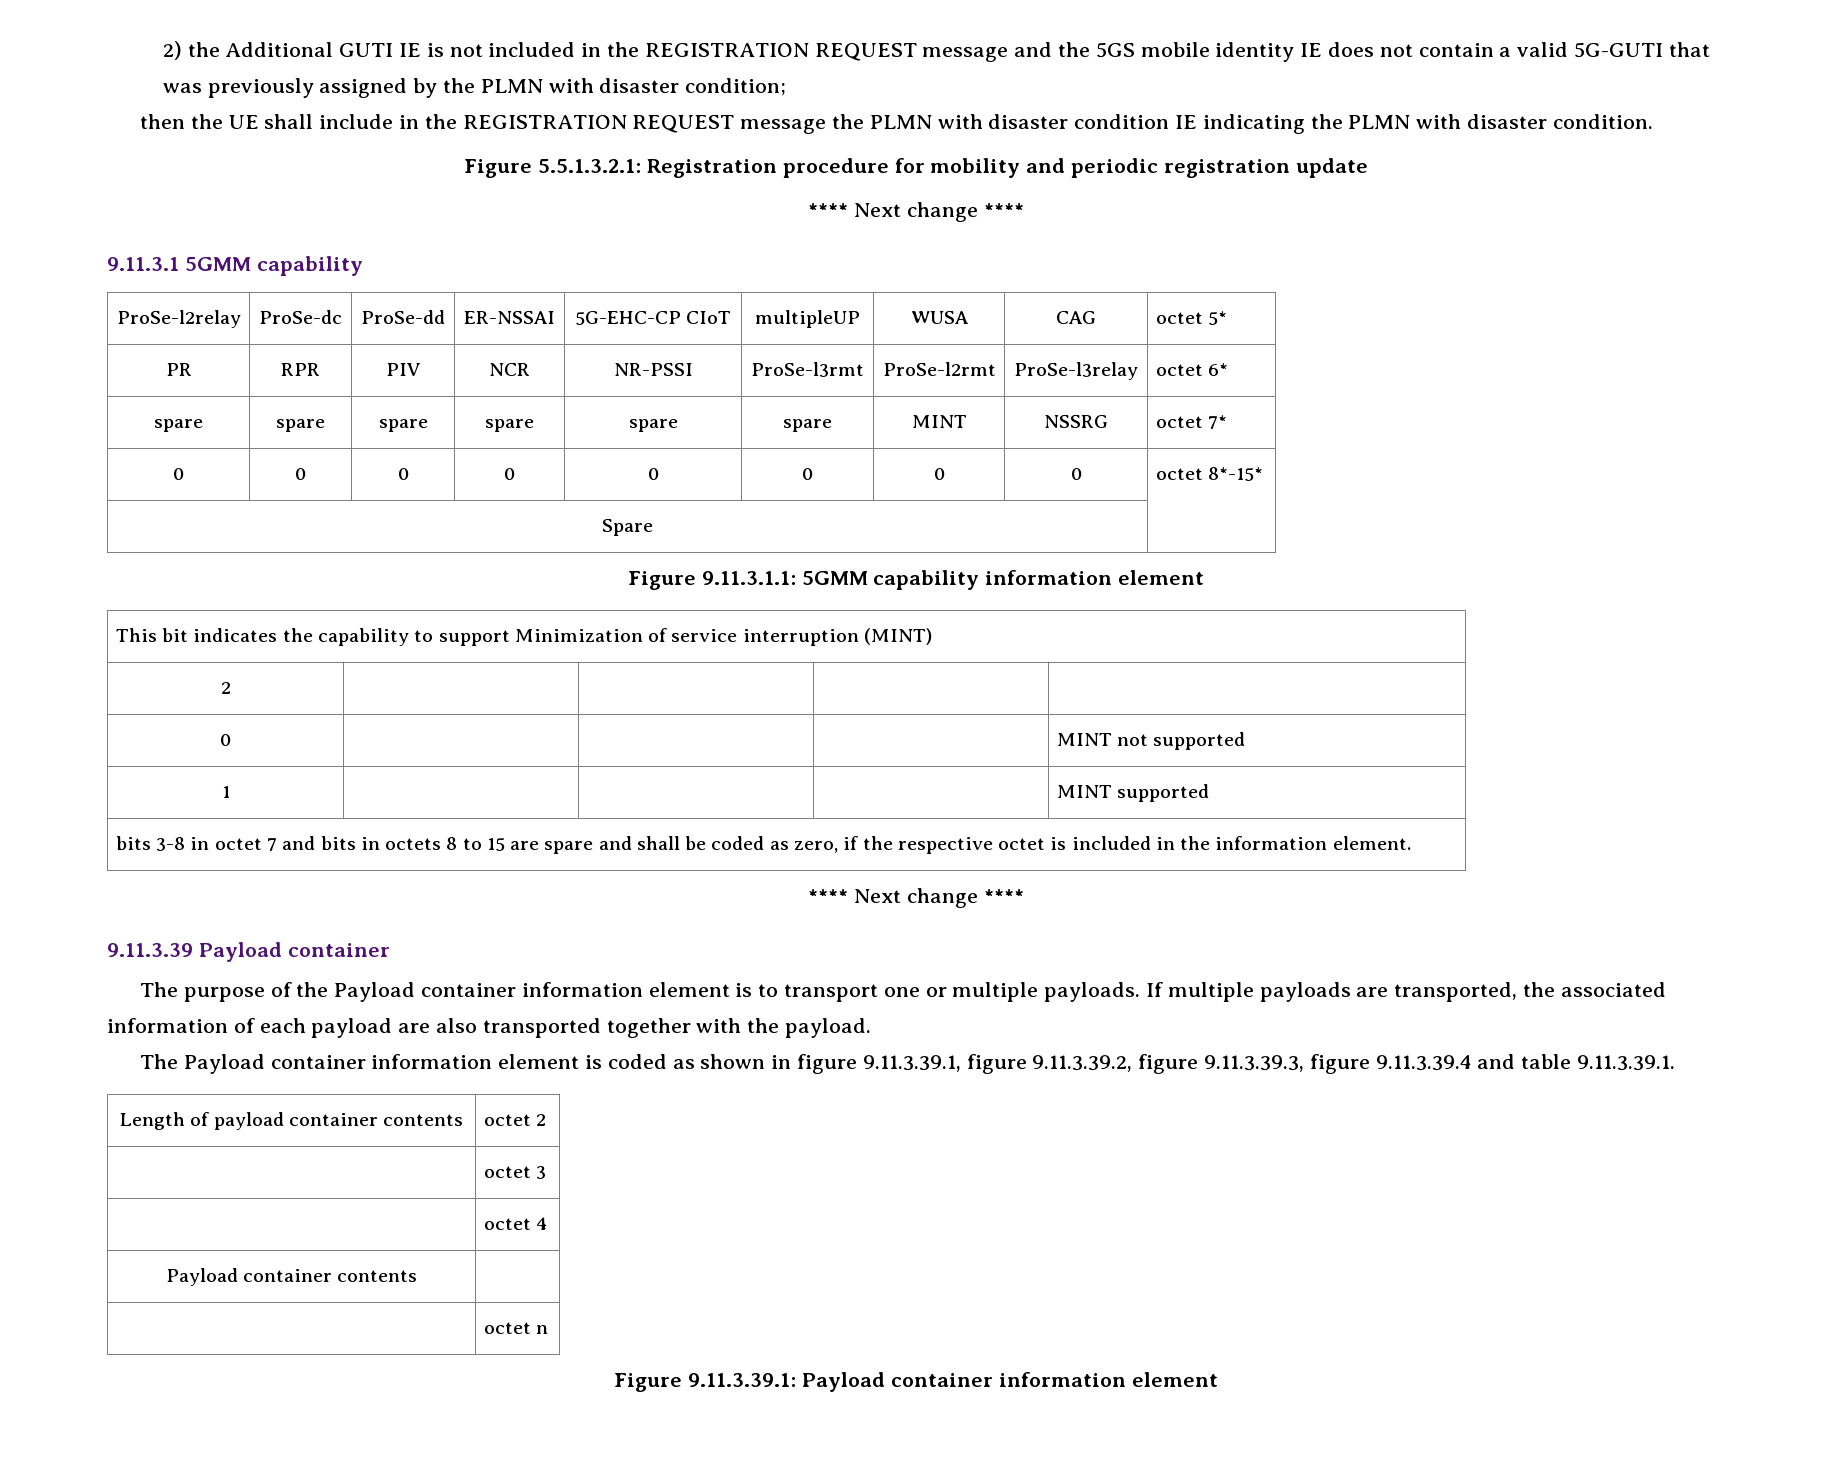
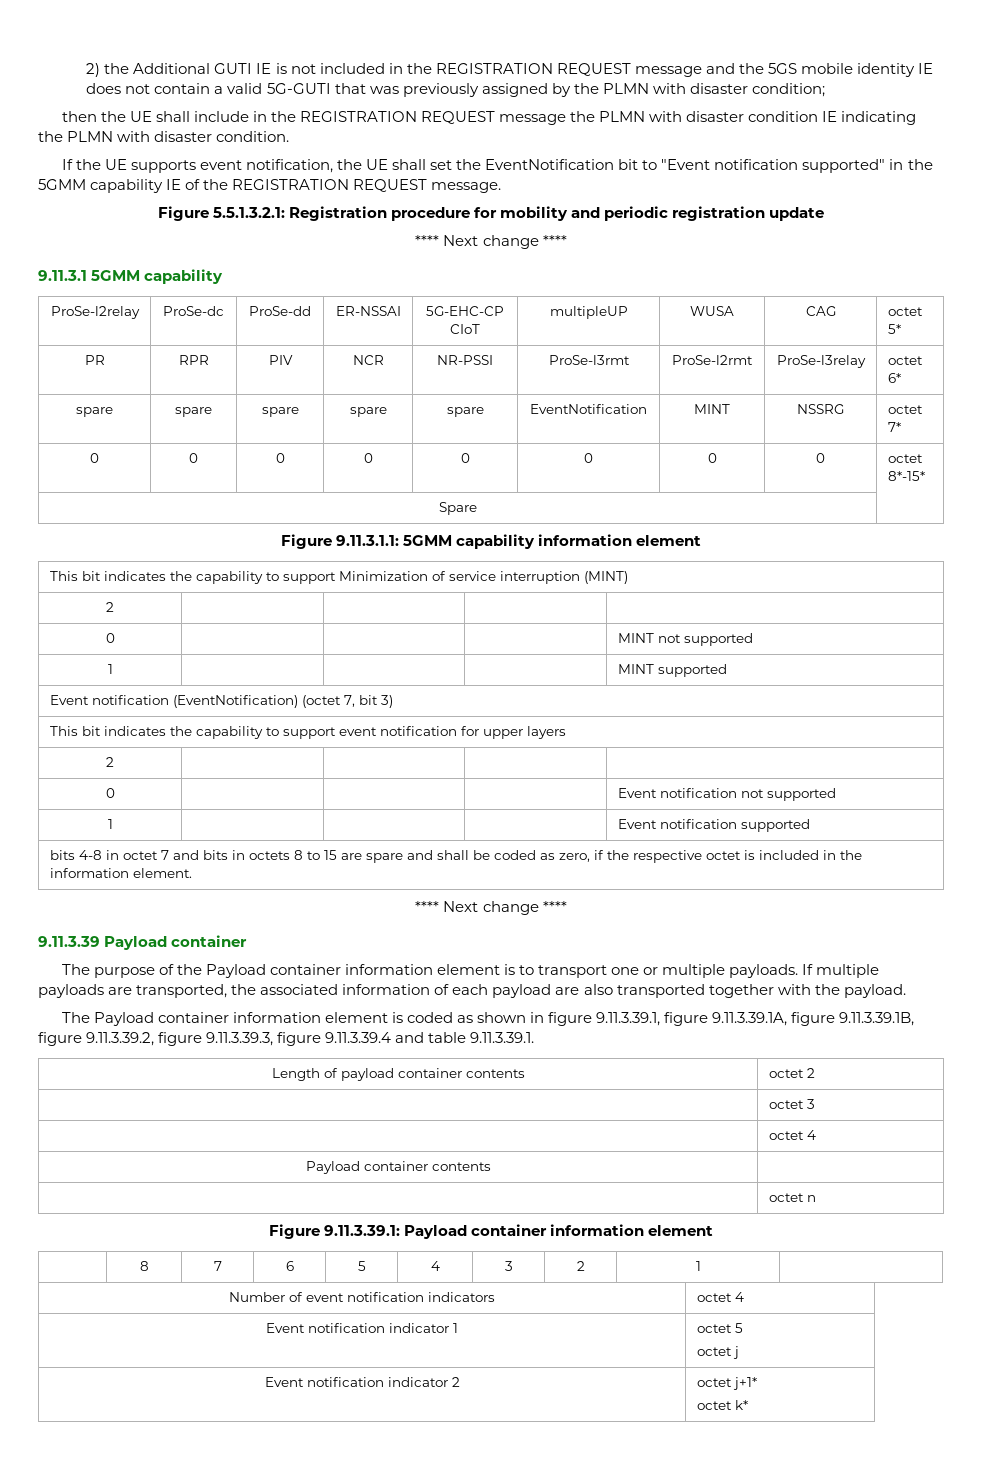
+ If the UE supports event notification, the UE shall set the EventNotification bit to "Event notification supported" in the 5GMM capability IE of the REGISTRATION REQUEST message.
- spare | spare | spare | spare | spare | spare | MINT | NSSRG | octet 7*
+ spare | spare | spare | spare | spare | EventNotification | MINT | NSSRG | octet 7*
- bits 3-8 in octet 7 and bits in octets 8 to 15 are spare and shall be coded as zero, if the respective octet is included in the information element.
+ Event notification (EventNotification) (octet 7, bit 3)
+ This bit indicates the capability to support event notification for upper layers
+ 2 | | | |
+ 0 | | | | Event notification not supported
+ 1 | | | | Event notification supported
+ bits 4-8 in octet 7 and bits in octets 8 to 15 are spare and shall be coded as zero, if the respective octet is included in the information element.
- The Payload container information element is coded as shown in figure 9.11.3.39.1, figure 9.11.3.39.2, figure 9.11.3.39.3, figure 9.11.3.39.4 and table 9.11.3.39.1.
+ The Payload container information element is coded as shown in figure 9.11.3.39.1, figure 9.11.3.39.1A, figure 9.11.3.39.1B, figure 9.11.3.39.2, figure 9.11.3.39.3, figure 9.11.3.39.4 and table 9.11.3.39.1.
+ | 8 | 7 | 6 | 5 | 4 | 3 | 2 | 1 |
+ Number of event notification indicators | octet 4
+ Event notification indicator 1 | octet 5
+ octet j
+ Event notification indicator 2 | octet j+1*
+ octet k*

